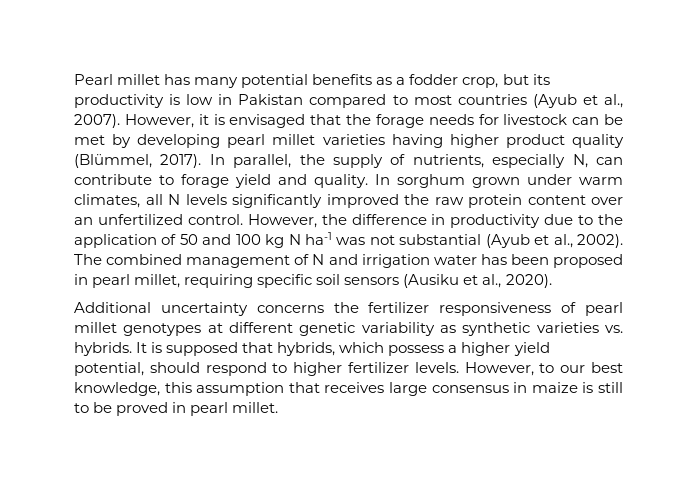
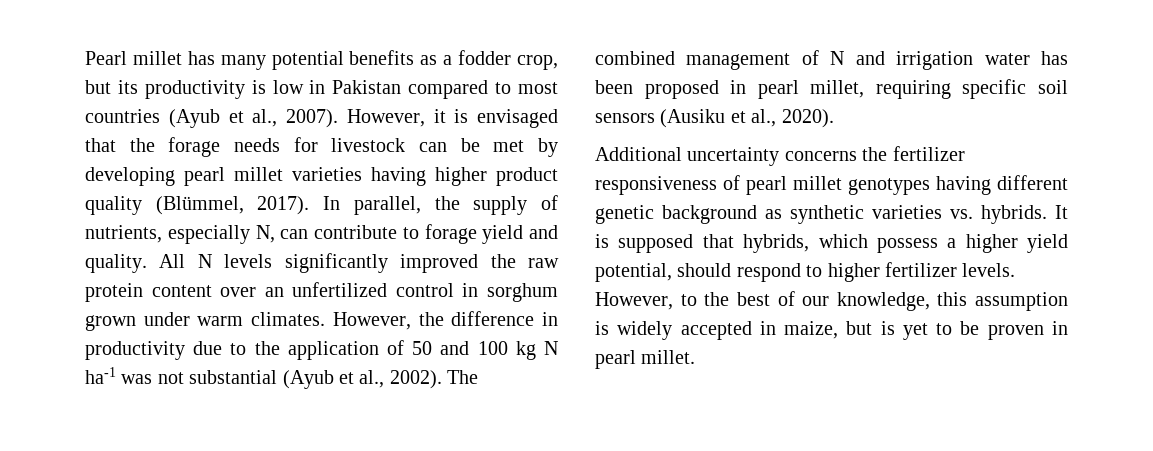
- In sorghum grown under warm climates, all N levels significantly improved the raw protein content over an unfertilized control.
+ All N levels significantly improved the raw protein content over an unfertilized control in sorghum grown under warm climates.
- Additional uncertainty concerns the fertilizer responsiveness of pearl millet genotypes at different genetic variability as synthetic varieties vs. hybrids.
+ Additional uncertainty concerns the fertilizer responsiveness of pearl millet genotypes having different genetic background as synthetic varieties vs. hybrids.
- However, to our best knowledge, this assumption that receives large consensus in maize is still to be proved in pearl millet.
+ However, to the best of our knowledge, this assumption is widely accepted in maize, but is yet to be proven in pearl millet.

